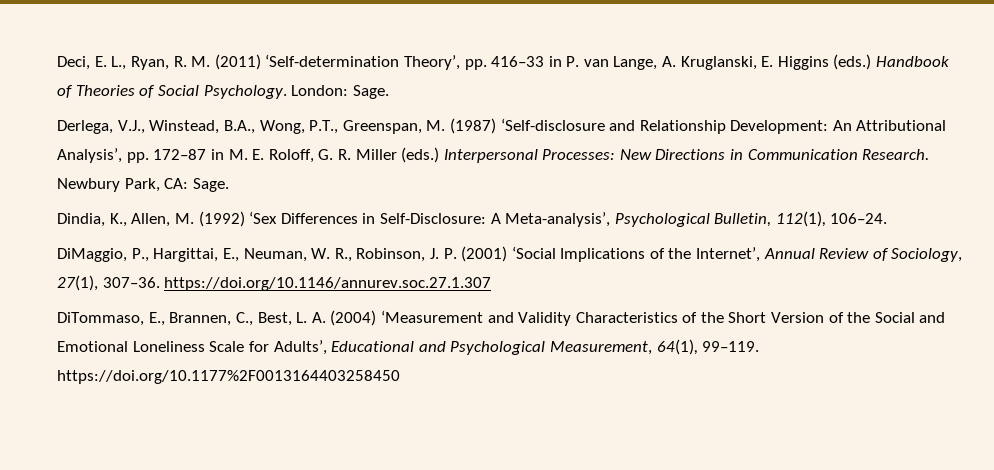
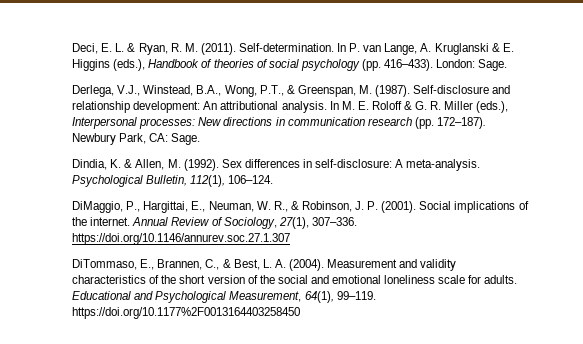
- Deci, E. L., Ryan, R. M. (2011) ‘Self-determination Theory’, pp. 416–33 in P. van Lange, A. Kruglanski, E. Higgins (eds.) Handbook of Theories of Social Psychology.
+ Deci, E. L. & Ryan, R. M. (2011). Self-determination. In P. van Lange, A. Kruglanski & E. Higgins (eds.), Handbook of theories of social psychology (pp. 416–433).
- Derlega, V.J., Winstead, B.A., Wong, P.T., Greenspan, M. (1987) ‘Self-disclosure and Relationship Development: An Attributional Analysis’, pp. 172–87 in M. E. Roloff, G. R. Miller (eds.) Interpersonal Processes: New Directions in Communication Research.
+ Derlega, V.J., Winstead, B.A., Wong, P.T., & Greenspan, M. (1987). Self-disclosure and relationship development: An attributional analysis. In M. E. Roloff & G. R. Miller (eds.), Interpersonal processes: New directions in communication research (pp. 172–187).
- Dindia, K., Allen, M. (1992) ‘Sex Differences in Self-Disclosure: A Meta-analysis’, Psychological Bulletin, 112(1), 106–24.
+ Dindia, K. & Allen, M. (1992). Sex differences in self-disclosure: A meta-analysis. Psychological Bulletin, 112(1), 106–124.
- DiMaggio, P., Hargittai, E., Neuman, W. R., Robinson, J. P. (2001) ‘Social Implications of the Internet’, Annual Review of Sociology, 27(1), 307–36. https://doi.org/10.1146/annurev.soc.27.1.307
+ DiMaggio, P., Hargittai, E., Neuman, W. R., & Robinson, J. P. (2001). Social implications of the internet. Annual Review of Sociology, 27(1), 307–336. https://doi.org/10.1146/annurev.soc.27.1.307
- DiTommaso, E., Brannen, C., Best, L. A. (2004) ‘Measurement and Validity Characteristics of the Short Version of the Social and Emotional Loneliness Scale for Adults’, Educational and Psychological Measurement, 64(1), 99–119. https://doi.org/10.1177%2F0013164403258450
+ DiTommaso, E., Brannen, C., & Best, L. A. (2004). Measurement and validity characteristics of the short version of the social and emotional loneliness scale for adults. Educational and Psychological Measurement, 64(1), 99–119. https://doi.org/10.1177%2F0013164403258450

